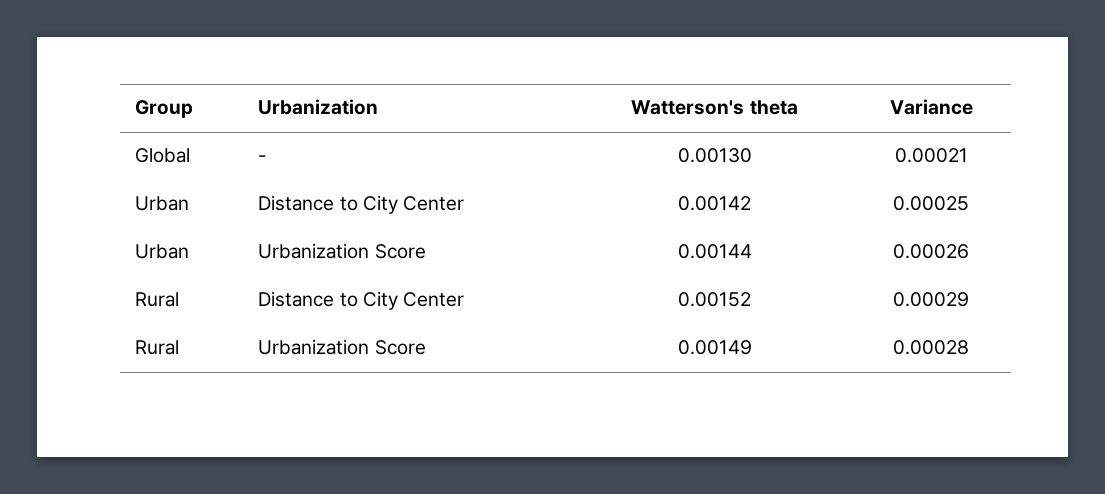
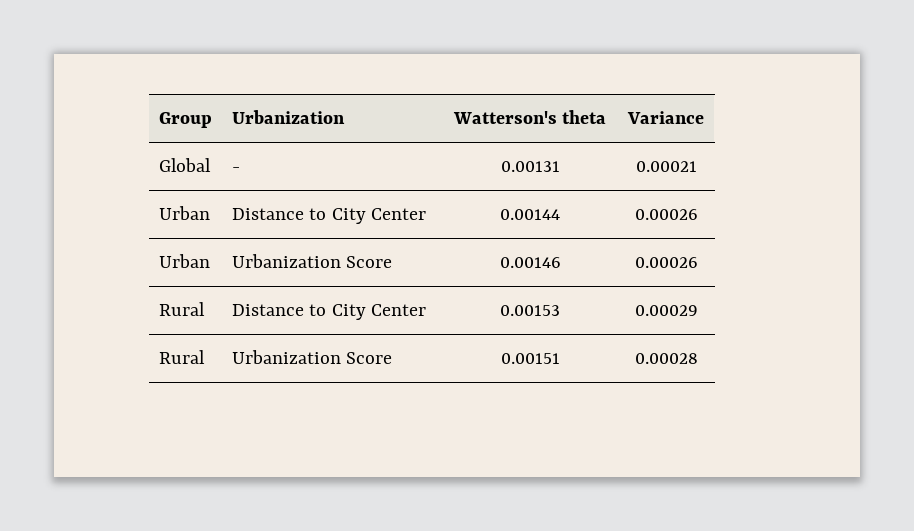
- Global | - | 0.00130 | 0.00021
+ Global | - | 0.00131 | 0.00021
- Urban | Distance to City Center | 0.00142 | 0.00025
+ Urban | Distance to City Center | 0.00144 | 0.00026
- Urban | Urbanization Score | 0.00144 | 0.00026
+ Urban | Urbanization Score | 0.00146 | 0.00026
- Rural | Distance to City Center | 0.00152 | 0.00029
+ Rural | Distance to City Center | 0.00153 | 0.00029
- Rural | Urbanization Score | 0.00149 | 0.00028
+ Rural | Urbanization Score | 0.00151 | 0.00028

